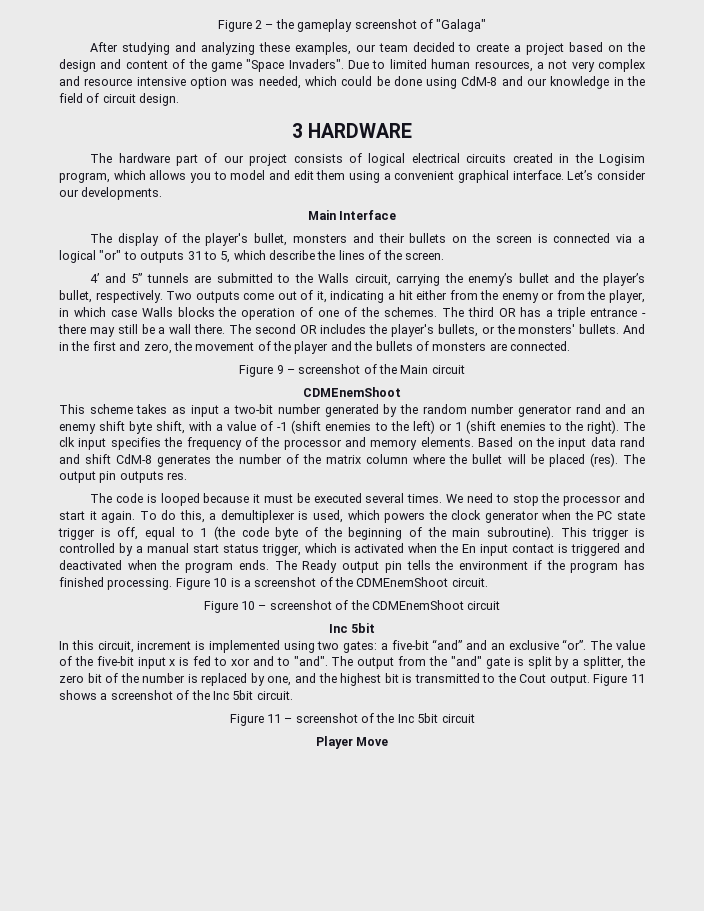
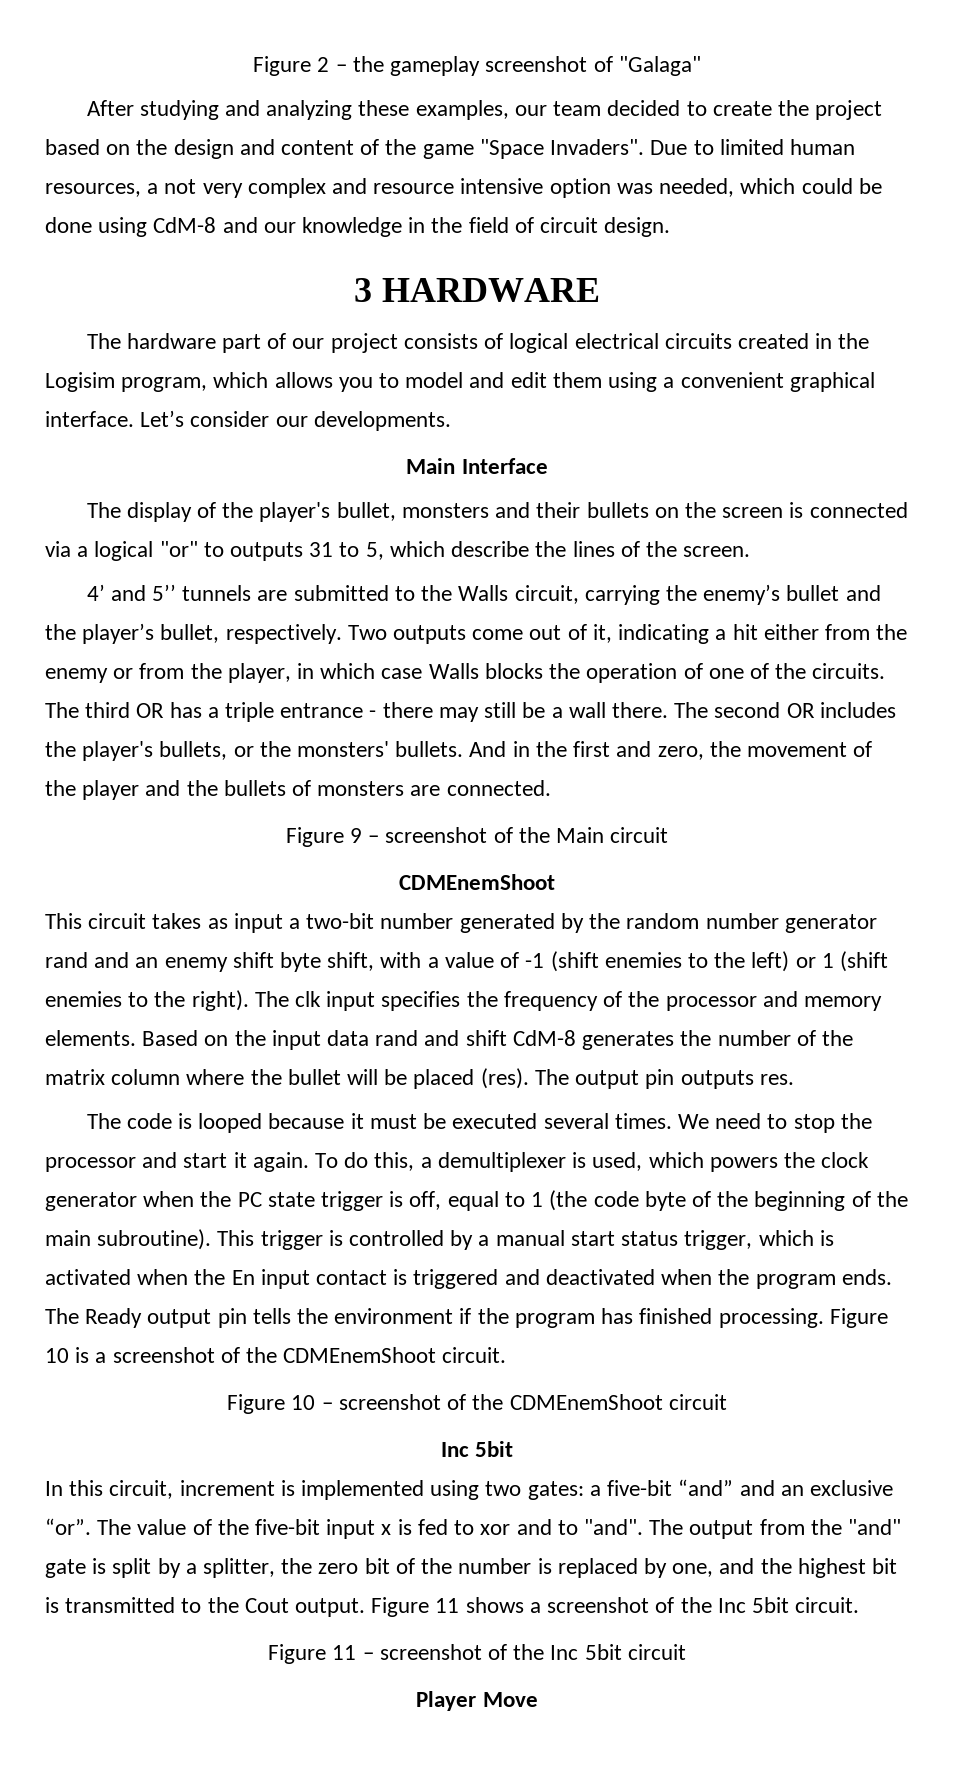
- After studying and analyzing these examples, our team decided to create a project based on the design and content of the game "Space Invaders".
+ After studying and analyzing these examples, our team decided to create the project based on the design and content of the game "Space Invaders".
- Two outputs come out of it, indicating a hit either from the enemy or from the player, in which case Walls blocks the operation of one of the schemes.
+ Two outputs come out of it, indicating a hit either from the enemy or from the player, in which case Walls blocks the operation of one of the circuits.
- This scheme takes as input a two-bit number generated by the random number generator rand and an enemy shift byte shift, with a value of -1 (shift enemies to the left) or 1 (shift enemies to the right).
+ This circuit takes as input a two-bit number generated by the random number generator rand and an enemy shift byte shift, with a value of -1 (shift enemies to the left) or 1 (shift enemies to the right).

